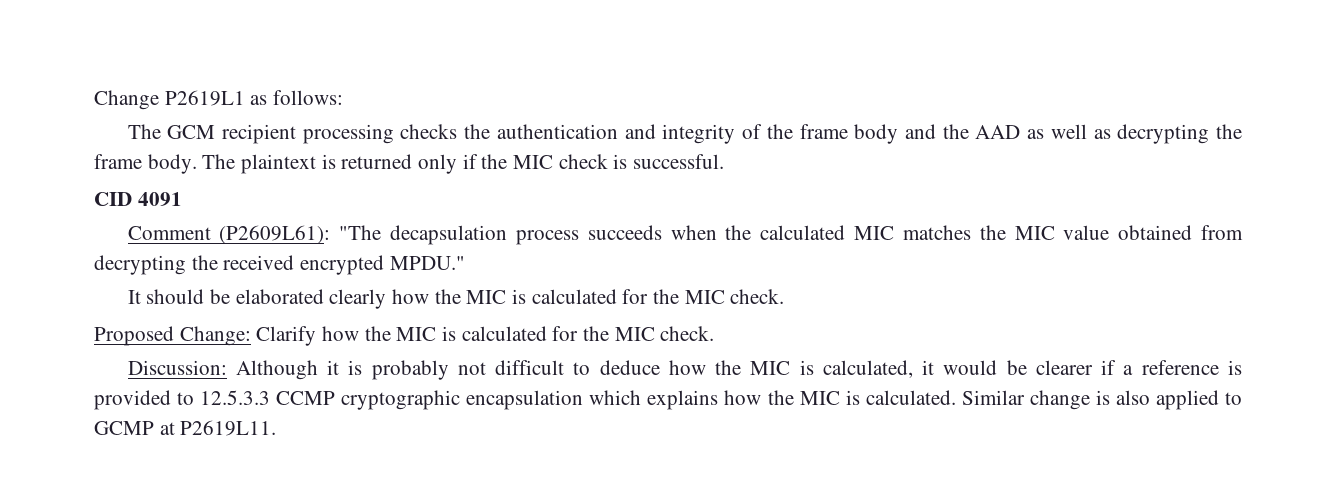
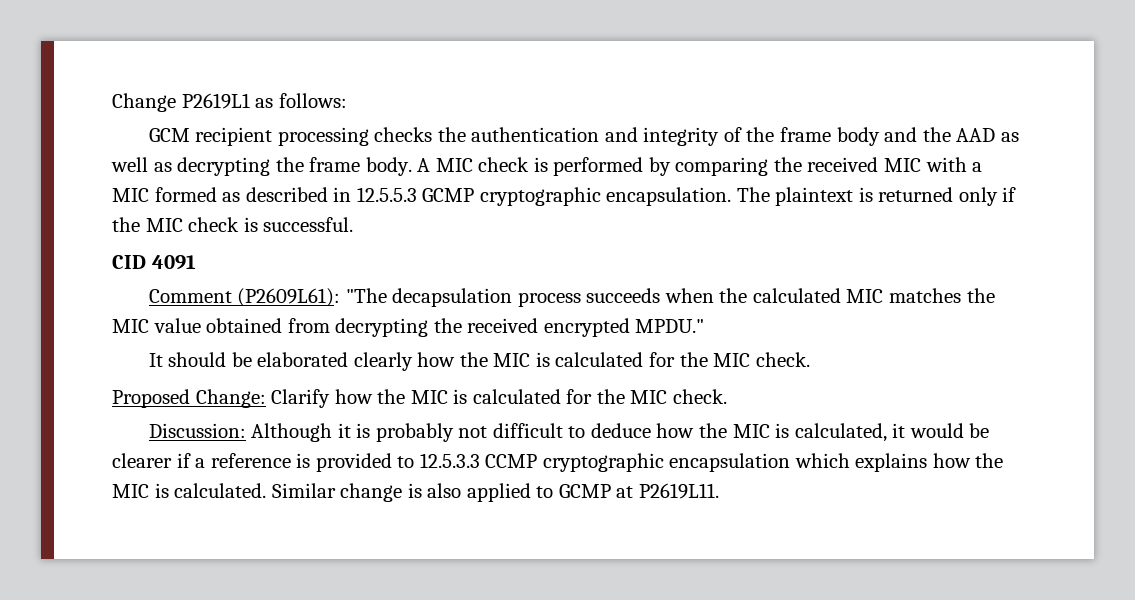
- The GCM recipient processing checks the authentication and integrity of the frame body and the AAD as well as decrypting the frame body.
+ GCM recipient processing checks the authentication and integrity of the frame body and the AAD as well as decrypting the frame body.
+ A MIC check is performed by comparing the received MIC with a MIC formed as described in 12.5.5.3 GCMP cryptographic encapsulation.

